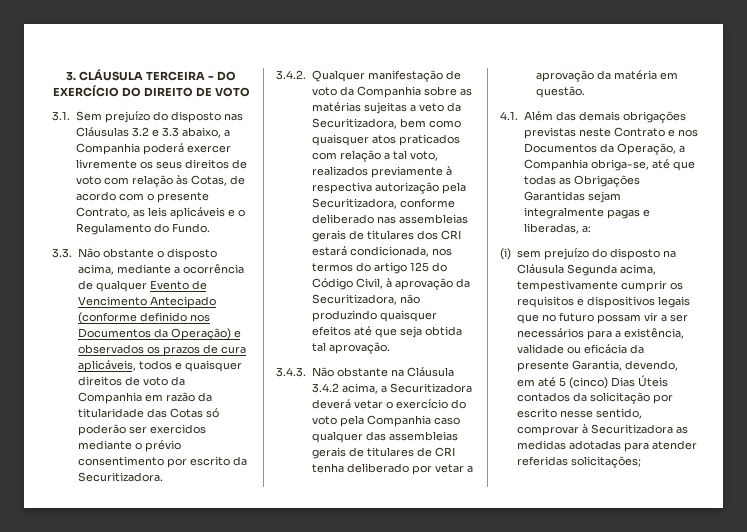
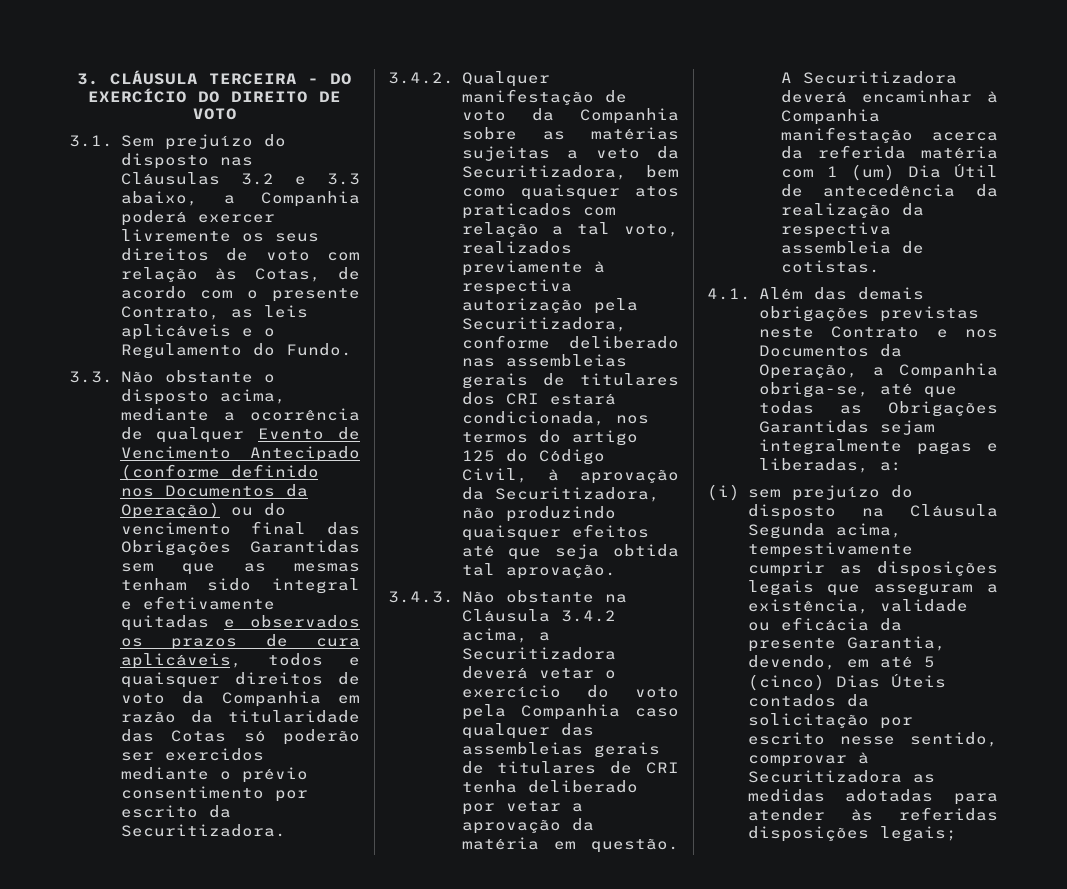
- 3.3. Não obstante o disposto acima, mediante a ocorrência de qualquer Evento de Vencimento Antecipado (conforme definido nos Documentos da Operação) e observados os prazos de cura aplicáveis, todos e quaisquer direitos de voto da Companhia em razão da titularidade das Cotas só poderão ser exercidos mediante o prévio consentimento por escrito da Securitizadora.
+ 3.3. Não obstante o disposto acima, mediante a ocorrência de qualquer Evento de Vencimento Antecipado (conforme definido nos Documentos da Operação) ou do vencimento final das Obrigações Garantidas sem que as mesmas tenham sido integral e efetivamente quitadas e observados os prazos de cura aplicáveis, todos e quaisquer direitos de voto da Companhia em razão da titularidade das Cotas só poderão ser exercidos mediante o prévio consentimento por escrito da Securitizadora.
+ A Securitizadora deverá encaminhar à Companhia manifestação acerca da referida matéria com 1 (um) Dia Útil de antecedência da realização da respectiva assembleia de cotistas.
- (i) sem prejuízo do disposto na Cláusula Segunda acima, tempestivamente cumprir os requisitos e dispositivos legais que no futuro possam vir a ser necessários para a existência, validade ou eficácia da presente Garantia, devendo, em até 5 (cinco) Dias Úteis contados da solicitação por escrito nesse sentido, comprovar à Securitizadora as medidas adotadas para atender referidas solicitações;
+ (i) sem prejuízo do disposto na Cláusula Segunda acima, tempestivamente cumprir as disposições legais que asseguram a existência, validade ou eficácia da presente Garantia, devendo, em até 5 (cinco) Dias Úteis contados da solicitação por escrito nesse sentido, comprovar à Securitizadora as medidas adotadas para atender às referidas disposições legais;

